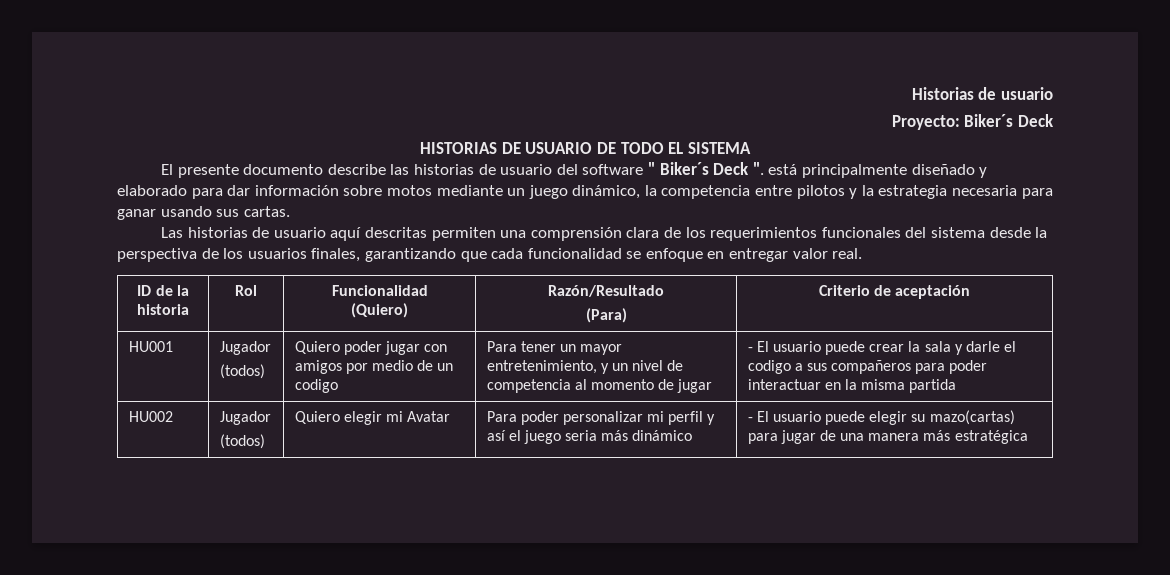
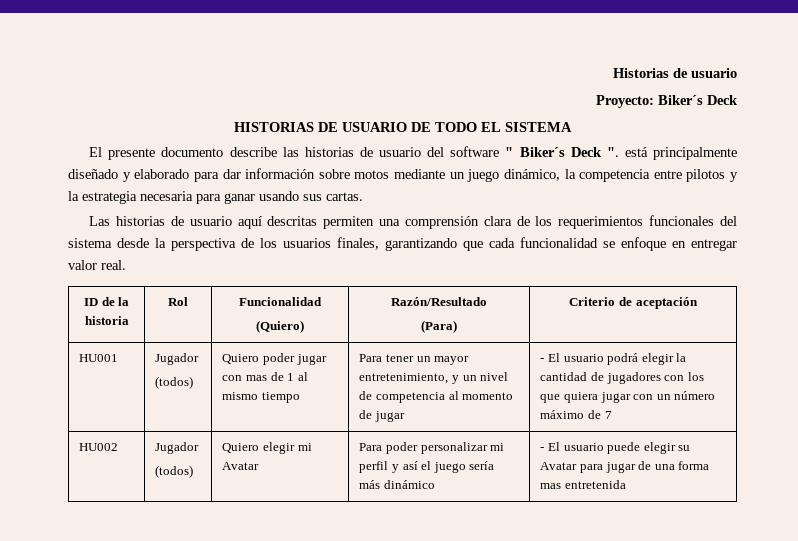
- Quiero poder jugar con amigos por medio de un codigo
+ Quiero poder jugar con mas de 1 al mismo tiempo
- - El usuario puede crear la sala y darle el codigo a sus compañeros para poder interactuar en la misma partida
+ - El usuario podrá elegir la cantidad de jugadores con los que quiera jugar con un número máximo de 7
  HU002 | Jugador
- (todos) | Quiero elegir mi Avatar | Para poder personalizar mi perfil y así el juego seria más dinámico | - El usuario puede elegir su mazo(cartas) para jugar de una manera más estratégica
+ (todos) | Quiero elegir mi Avatar | Para poder personalizar mi perfil y así el juego sería más dinámico | - El usuario puede elegir su Avatar para jugar de una forma mas entretenida

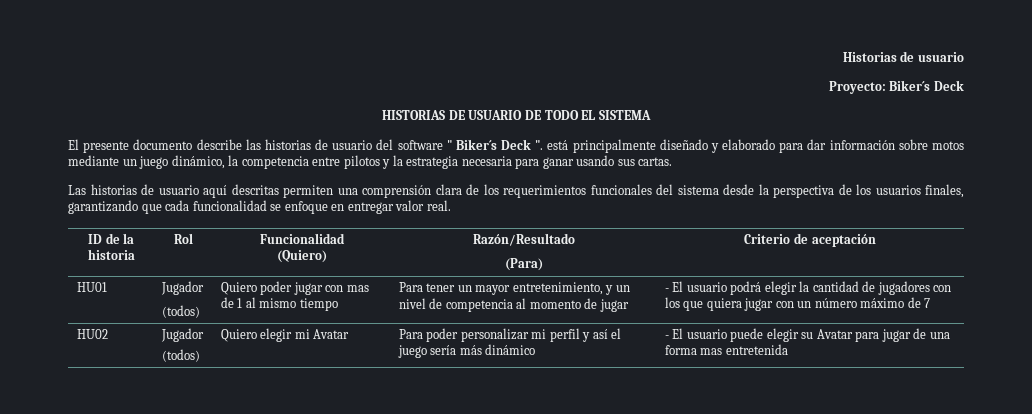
- HU001
+ HU01
- HU002 | Jugador
+ HU02 | Jugador

